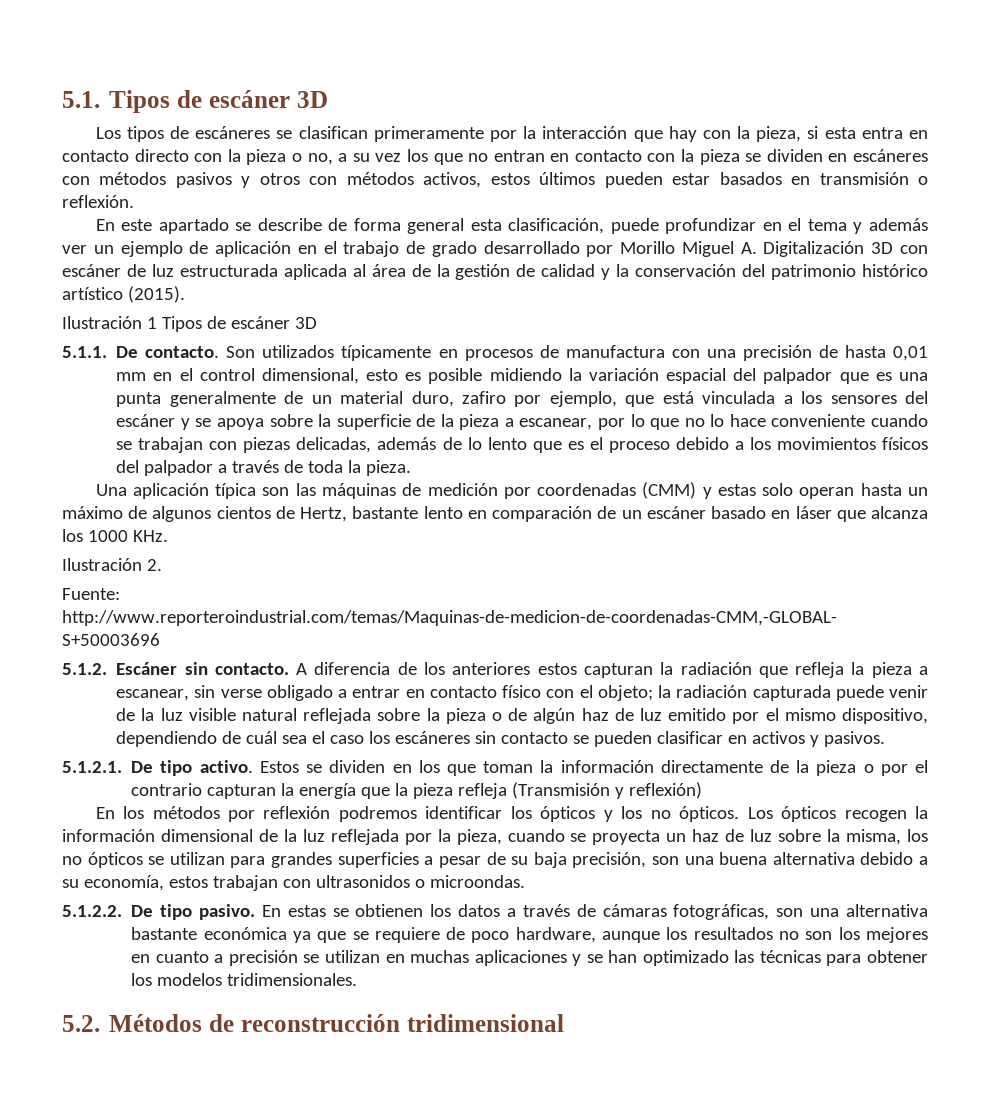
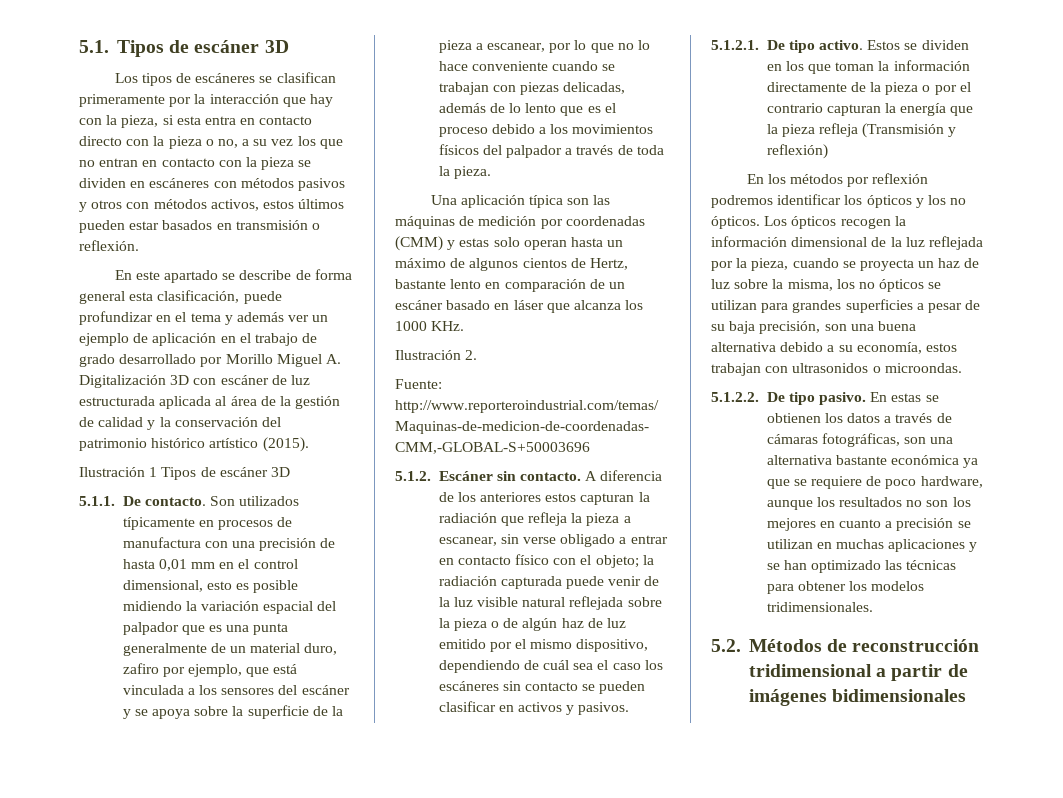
- 5.2. Métodos de reconstrucción tridimensional
+ 5.2. Métodos de reconstrucción tridimensional a partir de imágenes bidimensionales

